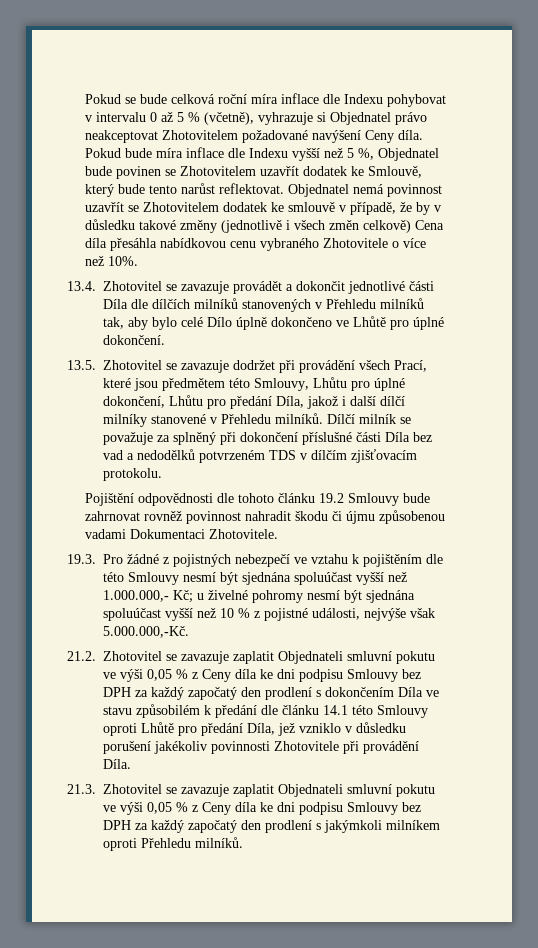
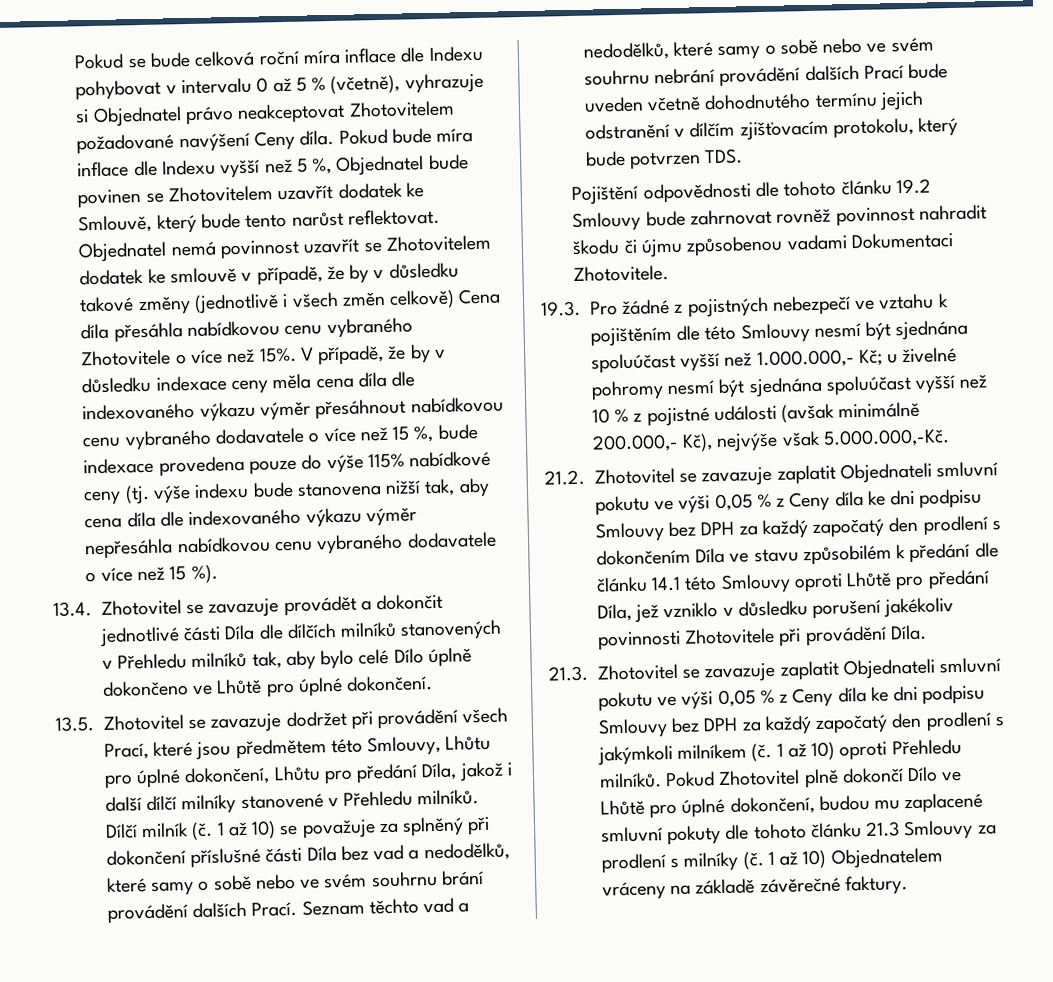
- Objednatel nemá povinnost uzavřít se Zhotovitelem dodatek ke smlouvě v případě, že by v důsledku takové změny (jednotlivě i všech změn celkově) Cena díla přesáhla nabídkovou cenu vybraného Zhotovitele o více než 10%.
+ Objednatel nemá povinnost uzavřít se Zhotovitelem dodatek ke smlouvě v případě, že by v důsledku takové změny (jednotlivě i všech změn celkově) Cena díla přesáhla nabídkovou cenu vybraného Zhotovitele o více než 15%. V případě, že by v důsledku indexace ceny měla cena díla dle indexovaného výkazu výměr přesáhnout nabídkovou cenu vybraného dodavatele o více než 15 %, bude indexace provedena pouze do výše 115% nabídkové ceny (tj. výše indexu bude stanovena nižší tak, aby cena díla dle indexovaného výkazu výměr nepřesáhla nabídkovou cenu vybraného dodavatele o více než 15 %).
- Dílčí milník se považuje za splněný při dokončení příslušné části Díla bez vad a nedodělků potvrzeném TDS v dílčím zjišťovacím protokolu.
+ Dílčí milník (č. 1 až 10) se považuje za splněný při dokončení příslušné části Díla bez vad a nedodělků, které samy o sobě nebo ve svém souhrnu brání provádění dalších Prací. Seznam těchto vad a nedodělků, které samy o sobě nebo ve svém souhrnu nebrání provádění dalších Prací bude uveden včetně dohodnutého termínu jejich odstranění v dílčím zjišťovacím protokolu, který bude potvrzen TDS.
- 19.3. Pro žádné z pojistných nebezpečí ve vztahu k pojištěním dle této Smlouvy nesmí být sjednána spoluúčast vyšší než 1.000.000,- Kč; u živelné pohromy nesmí být sjednána spoluúčast vyšší než 10 % z pojistné události, nejvýše však 5.000.000,-Kč.
+ 19.3. Pro žádné z pojistných nebezpečí ve vztahu k pojištěním dle této Smlouvy nesmí být sjednána spoluúčast vyšší než 1.000.000,- Kč; u živelné pohromy nesmí být sjednána spoluúčast vyšší než 10 % z pojistné události (avšak minimálně 200.000,- Kč), nejvýše však 5.000.000,-Kč.
- 21.3. Zhotovitel se zavazuje zaplatit Objednateli smluvní pokutu ve výši 0,05 % z Ceny díla ke dni podpisu Smlouvy bez DPH za každý započatý den prodlení s jakýmkoli milníkem oproti Přehledu milníků.
+ 21.3. Zhotovitel se zavazuje zaplatit Objednateli smluvní pokutu ve výši 0,05 % z Ceny díla ke dni podpisu Smlouvy bez DPH za každý započatý den prodlení s jakýmkoli milníkem (č. 1 až 10) oproti Přehledu milníků. Pokud Zhotovitel plně dokončí Dílo ve Lhůtě pro úplné dokončení, budou mu zaplacené smluvní pokuty dle tohoto článku 21.3 Smlouvy za prodlení s milníky (č. 1 až 10) Objednatelem vráceny na základě závěrečné faktury.

